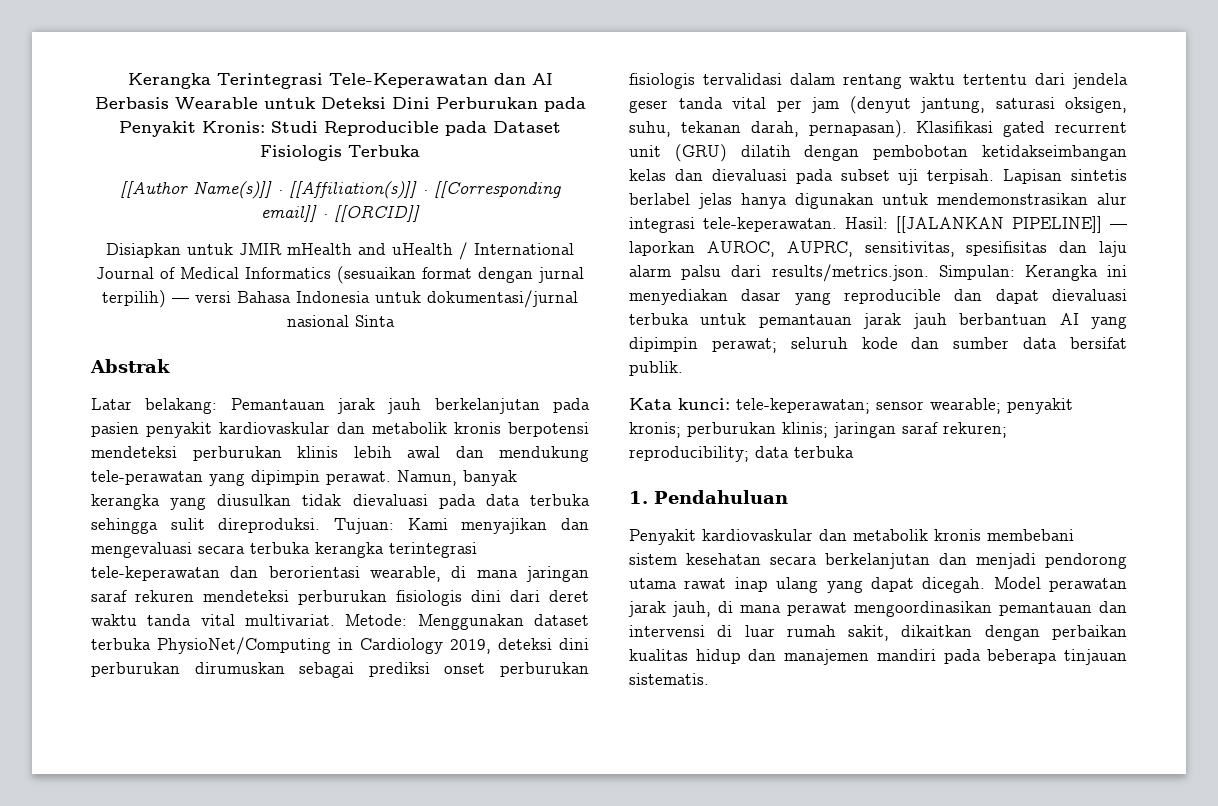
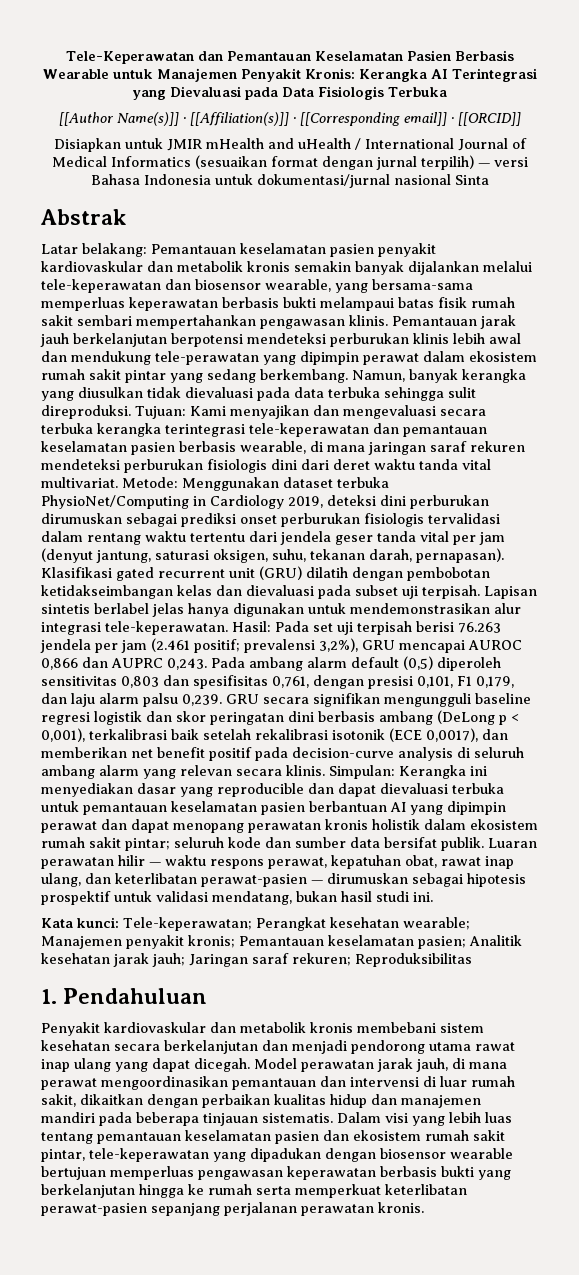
- Kerangka Terintegrasi Tele-Keperawatan dan AI Berbasis Wearable untuk Deteksi Dini Perburukan pada Penyakit Kronis: Studi Reproducible pada Dataset Fisiologis Terbuka
+ Tele-Keperawatan dan Pemantauan Keselamatan Pasien Berbasis Wearable untuk Manajemen Penyakit Kronis: Kerangka AI Terintegrasi yang Dievaluasi pada Data Fisiologis Terbuka
- Latar belakang: Pemantauan jarak jauh berkelanjutan pada pasien penyakit kardiovaskular dan metabolik kronis berpotensi mendeteksi perburukan klinis lebih awal dan mendukung tele-perawatan yang dipimpin perawat.
+ Latar belakang: Pemantauan keselamatan pasien penyakit kardiovaskular dan metabolik kronis semakin banyak dijalankan melalui tele-keperawatan dan biosensor wearable, yang bersama-sama memperluas keperawatan berbasis bukti melampaui batas fisik rumah sakit sembari mempertahankan pengawasan klinis. Pemantauan jarak jauh berkelanjutan berpotensi mendeteksi perburukan klinis lebih awal dan mendukung tele-perawatan yang dipimpin perawat dalam ekosistem rumah sakit pintar yang sedang berkembang.
- Tujuan: Kami menyajikan dan mengevaluasi secara terbuka kerangka terintegrasi tele-keperawatan dan berorientasi wearable, di mana jaringan saraf rekuren mendeteksi perburukan fisiologis dini dari deret waktu tanda vital multivariat.
+ Tujuan: Kami menyajikan dan mengevaluasi secara terbuka kerangka terintegrasi tele-keperawatan dan pemantauan keselamatan pasien berbasis wearable, di mana jaringan saraf rekuren mendeteksi perburukan fisiologis dini dari deret waktu tanda vital multivariat.
- Hasil: [[JALANKAN PIPELINE]] — laporkan AUROC, AUPRC, sensitivitas, spesifisitas dan laju alarm palsu dari results/metrics.json. Simpulan: Kerangka ini menyediakan dasar yang reproducible dan dapat dievaluasi terbuka untuk pemantauan jarak jauh berbantuan AI yang dipimpin perawat; seluruh kode dan sumber data bersifat publik.
- Kata kunci: tele-keperawatan; sensor wearable; penyakit kronis; perburukan klinis; jaringan saraf rekuren; reproducibility; data terbuka
+ Hasil: Pada set uji terpisah berisi 76.263 jendela per jam (2.461 positif; prevalensi 3,2%), GRU mencapai AUROC 0,866 dan AUPRC 0,243. Pada ambang alarm default (0,5) diperoleh sensitivitas 0,803 dan spesifisitas 0,761, dengan presisi 0,101, F1 0,179, dan laju alarm palsu 0,239. GRU secara signifikan mengungguli baseline regresi logistik dan skor peringatan dini berbasis ambang (DeLong p < 0,001), terkalibrasi baik setelah rekalibrasi isotonik (ECE 0,0017), dan memberikan net benefit positif pada decision-curve analysis di seluruh ambang alarm yang relevan secara klinis. Simpulan: Kerangka ini menyediakan dasar yang reproducible dan dapat dievaluasi terbuka untuk pemantauan keselamatan pasien berbantuan AI yang dipimpin perawat dan dapat menopang perawatan kronis holistik dalam ekosistem rumah sakit pintar; seluruh kode dan sumber data bersifat publik. Luaran perawatan hilir — waktu respons perawat, kepatuhan obat, rawat inap ulang, dan keterlibatan perawat-pasien — dirumuskan sebagai hipotesis prospektif untuk validasi mendatang, bukan hasil studi ini.
+ Kata kunci: Tele-keperawatan; Perangkat kesehatan wearable; Manajemen penyakit kronis; Pemantauan keselamatan pasien; Analitik kesehatan jarak jauh; Jaringan saraf rekuren; Reproduksibilitas
+ Dalam visi yang lebih luas tentang pemantauan keselamatan pasien dan ekosistem rumah sakit pintar, tele-keperawatan yang dipadukan dengan biosensor wearable bertujuan memperluas pengawasan keperawatan berbasis bukti yang berkelanjutan hingga ke rumah serta memperkuat keterlibatan perawat-pasien sepanjang perjalanan perawatan kronis.

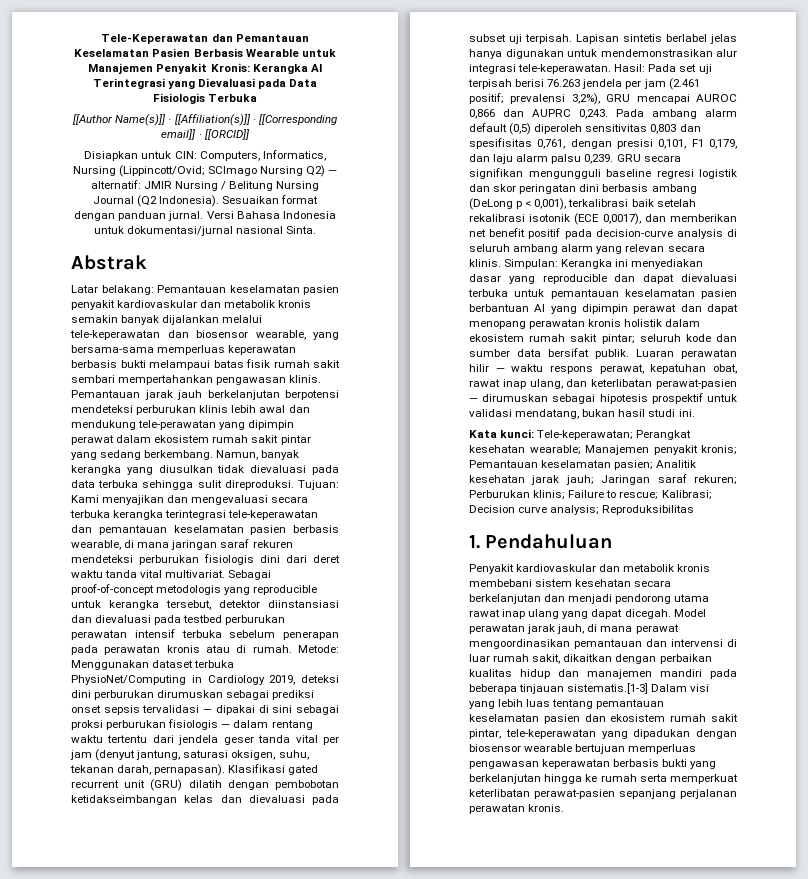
- Disiapkan untuk JMIR mHealth and uHealth / International Journal of Medical Informatics (sesuaikan format dengan jurnal terpilih) — versi Bahasa Indonesia untuk dokumentasi/jurnal nasional Sinta
+ Disiapkan untuk CIN: Computers, Informatics, Nursing (Lippincott/Ovid; SCImago Nursing Q2) — alternatif: JMIR Nursing / Belitung Nursing Journal (Q2 Indonesia). Sesuaikan format dengan panduan jurnal. Versi Bahasa Indonesia untuk dokumentasi/jurnal nasional Sinta.
+ Sebagai proof-of-concept metodologis yang reproducible untuk kerangka tersebut, detektor diinstansiasi dan dievaluasi pada testbed perburukan perawatan intensif terbuka sebelum penerapan pada perawatan kronis atau di rumah.
- Metode: Menggunakan dataset terbuka PhysioNet/Computing in Cardiology 2019, deteksi dini perburukan dirumuskan sebagai prediksi onset perburukan fisiologis tervalidasi dalam rentang waktu tertentu dari jendela geser tanda vital per jam (denyut jantung, saturasi oksigen, suhu, tekanan darah, pernapasan).
+ Metode: Menggunakan dataset terbuka PhysioNet/Computing in Cardiology 2019, deteksi dini perburukan dirumuskan sebagai prediksi onset sepsis tervalidasi — dipakai di sini sebagai proksi perburukan fisiologis — dalam rentang waktu tertentu dari jendela geser tanda vital per jam (denyut jantung, saturasi oksigen, suhu, tekanan darah, pernapasan).
- Kata kunci: Tele-keperawatan; Perangkat kesehatan wearable; Manajemen penyakit kronis; Pemantauan keselamatan pasien; Analitik kesehatan jarak jauh; Jaringan saraf rekuren; Reproduksibilitas
+ Kata kunci: Tele-keperawatan; Perangkat kesehatan wearable; Manajemen penyakit kronis; Pemantauan keselamatan pasien; Analitik kesehatan jarak jauh; Jaringan saraf rekuren; Perburukan klinis; Failure to rescue; Kalibrasi; Decision curve analysis; Reproduksibilitas
- Model perawatan jarak jauh, di mana perawat mengoordinasikan pemantauan dan intervensi di luar rumah sakit, dikaitkan dengan perbaikan kualitas hidup dan manajemen mandiri pada beberapa tinjauan sistematis. Dalam visi yang lebih luas tentang pemantauan keselamatan pasien dan ekosistem rumah sakit pintar, tele-keperawatan yang dipadukan dengan biosensor wearable bertujuan memperluas pengawasan keperawatan berbasis bukti yang berkelanjutan hingga ke rumah serta memperkuat keterlibatan perawat-pasien sepanjang perjalanan perawatan kronis.
+ Model perawatan jarak jauh, di mana perawat mengoordinasikan pemantauan dan intervensi di luar rumah sakit, dikaitkan dengan perbaikan kualitas hidup dan manajemen mandiri pada beberapa tinjauan sistematis.[1-3] Dalam visi yang lebih luas tentang pemantauan keselamatan pasien dan ekosistem rumah sakit pintar, tele-keperawatan yang dipadukan dengan biosensor wearable bertujuan memperluas pengawasan keperawatan berbasis bukti yang berkelanjutan hingga ke rumah serta memperkuat keterlibatan perawat-pasien sepanjang perjalanan perawatan kronis.

